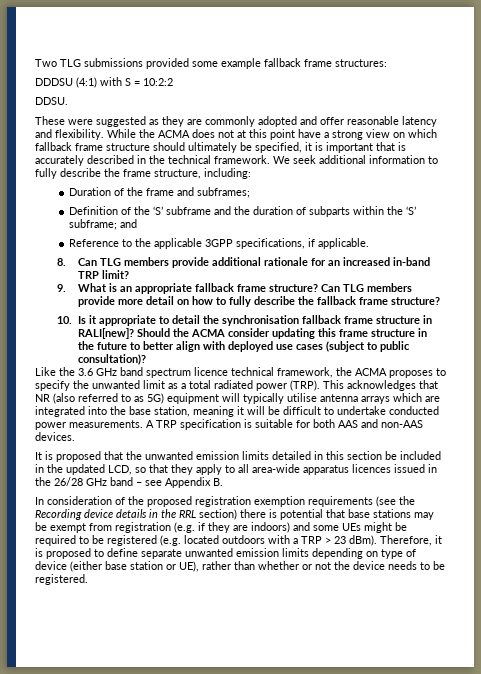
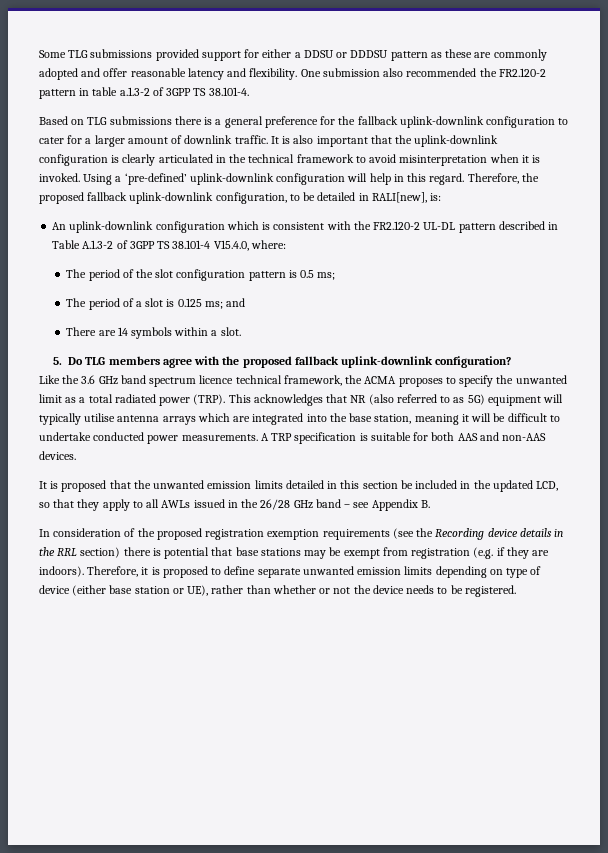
- Two TLG submissions provided some example fallback frame structures:
- DDDSU (4:1) with S = 10:2:2
- DDSU.
- These were suggested as they are commonly adopted and offer reasonable latency and flexibility.
+ Some TLG submissions provided support for either a DDSU or DDDSU pattern as these are commonly adopted and offer reasonable latency and flexibility.
- While the ACMA does not at this point have a strong view on which fallback frame structure should ultimately be specified, it is important that is accurately described in the technical framework. We seek additional information to fully describe the frame structure, including:
- Duration of the frame and subframes;
- Definition of the ‘S’ subframe and the duration of subparts within the ‘S’ subframe; and
- Reference to the applicable 3GPP specifications, if applicable.
- 8. Can TLG members provide additional rationale for an increased in-band TRP limit?
- 9. What is an appropriate fallback frame structure? Can TLG members provide more detail on how to fully describe the fallback frame structure?
- 10. Is it appropriate to detail the synchronisation fallback frame structure in RALI[new]? Should the ACMA consider updating this frame structure in the future to better align with deployed use cases (subject to public consultation)?
+ One submission also recommended the FR2.120-2 pattern in table a.1.3-2 of 3GPP TS 38.101-4.
+ Based on TLG submissions there is a general preference for the fallback uplink-downlink configuration to cater for a larger amount of downlink traffic. It is also important that the uplink-downlink configuration is clearly articulated in the technical framework to avoid misinterpretation when it is invoked. Using a ‘pre-defined’ uplink-downlink configuration will help in this regard. Therefore, the proposed fallback uplink-downlink configuration, to be detailed in RALI[new], is:
+ An uplink-downlink configuration which is consistent with the FR2.120-2 UL-DL pattern described in Table A.1.3-2 of 3GPP TS 38.101-4 V15.4.0, where:
+ The period of the slot configuration pattern is 0.5 ms;
+ The period of a slot is 0.125 ms; and
+ There are 14 symbols within a slot.
+ 5. Do TLG members agree with the proposed fallback uplink-downlink configuration?
- It is proposed that the unwanted emission limits detailed in this section be included in the updated LCD, so that they apply to all area-wide apparatus licences issued in the 26/28 GHz band – see Appendix B.
+ It is proposed that the unwanted emission limits detailed in this section be included in the updated LCD, so that they apply to all AWLs issued in the 26/28 GHz band – see Appendix B.
- In consideration of the proposed registration exemption requirements (see the Recording device details in the RRL section) there is potential that base stations may be exempt from registration (e.g. if they are indoors) and some UEs might be required to be registered (e.g. located outdoors with a TRP > 23 dBm).
+ In consideration of the proposed registration exemption requirements (see the Recording device details in the RRL section) there is potential that base stations may be exempt from registration (e.g. if they are indoors).

